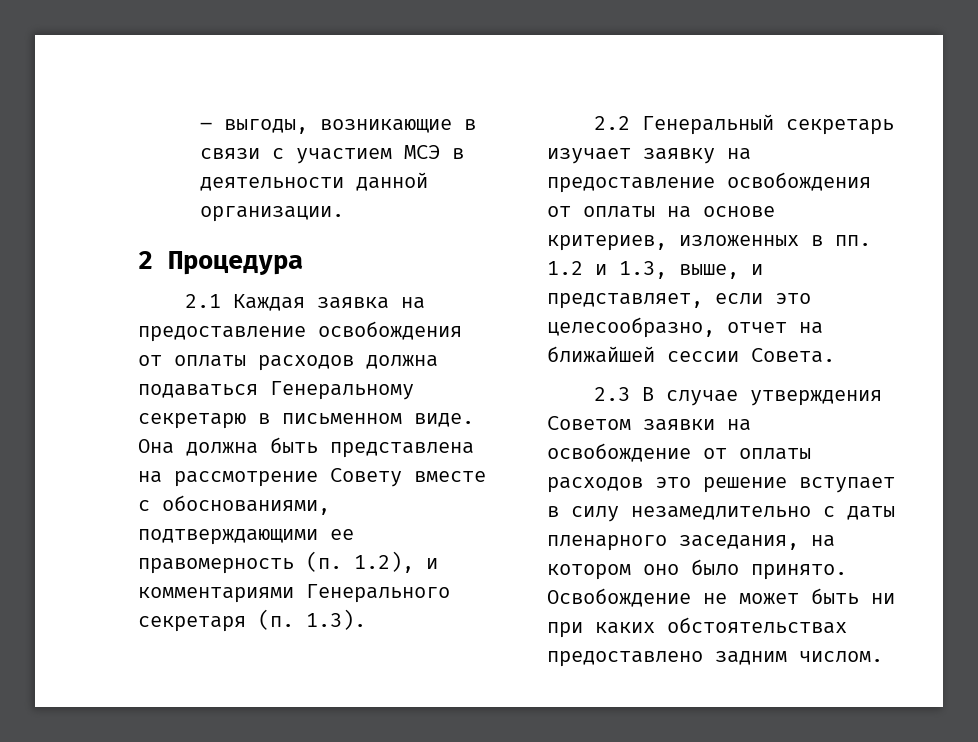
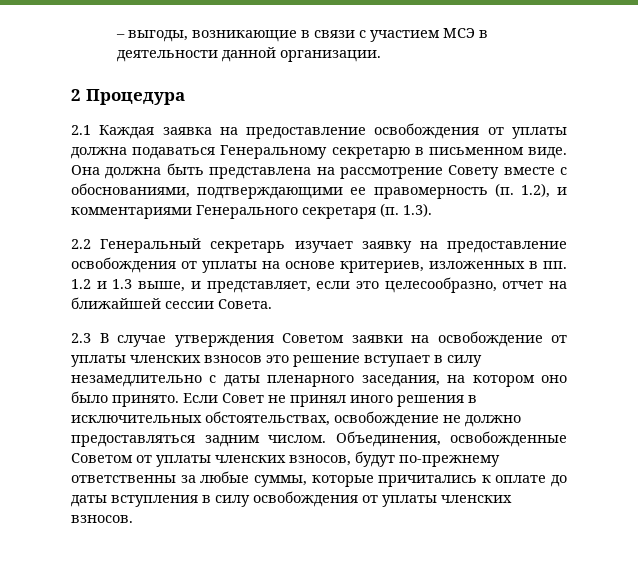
- 2.1 Каждая заявка на предоставление освобождения от оплаты расходов должна подаваться Генеральному секретарю в письменном виде.
+ 2.1 Каждая заявка на предоставление освобождения от уплаты должна подаваться Генеральному секретарю в письменном виде.
- 2.2 Генеральный секретарь изучает заявку на предоставление освобождения от оплаты на основе критериев, изложенных в пп. 1.2 и 1.3, выше, и представляет, если это целесообразно, отчет на ближайшей сессии Совета.
+ 2.2 Генеральный секретарь изучает заявку на предоставление освобождения от уплаты на основе критериев, изложенных в пп. 1.2 и 1.3 выше, и представляет, если это целесообразно, отчет на ближайшей сессии Совета.
- 2.3 В случае утверждения Советом заявки на освобождение от оплаты расходов это решение вступает в силу незамедлительно с даты пленарного заседания, на котором оно было принято.
+ 2.3 В случае утверждения Советом заявки на освобождение от уплаты членских взносов это решение вступает в силу незамедлительно с даты пленарного заседания, на котором оно было принято.
- Освобождение не может быть ни при каких обстоятельствах предоставлено задним числом.
+ Если Совет не принял иного решения в исключительных обстоятельствах, освобождение не должно предоставляться задним числом. Объединения, освобожденные Советом от уплаты членских взносов, будут по-прежнему ответственны за любые суммы, которые причитались к оплате до даты вступления в силу освобождения от уплаты членских взносов.

